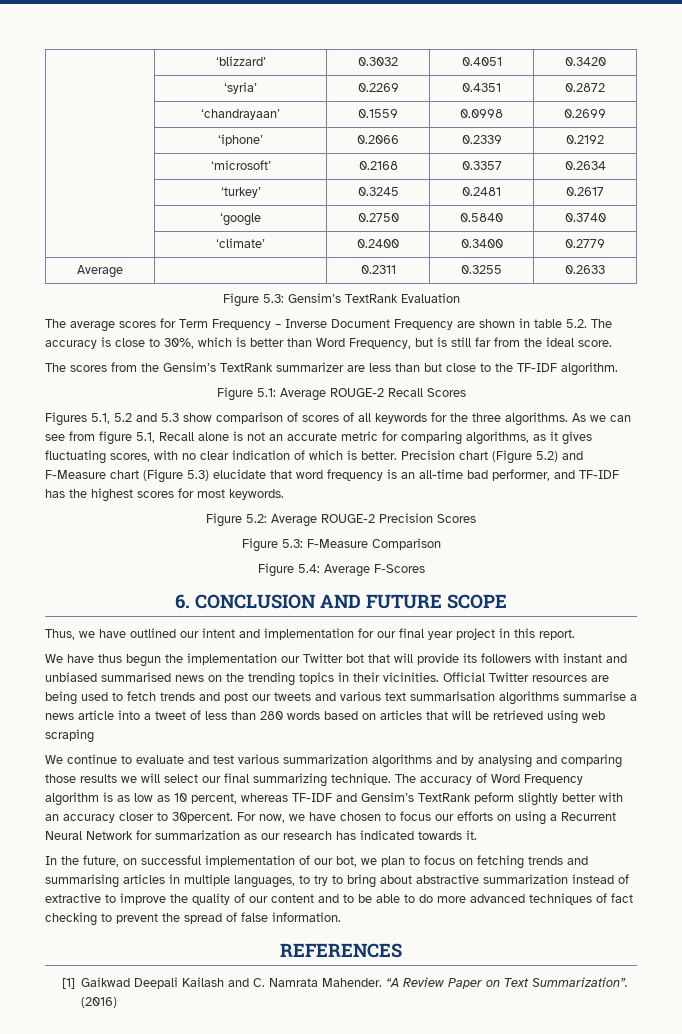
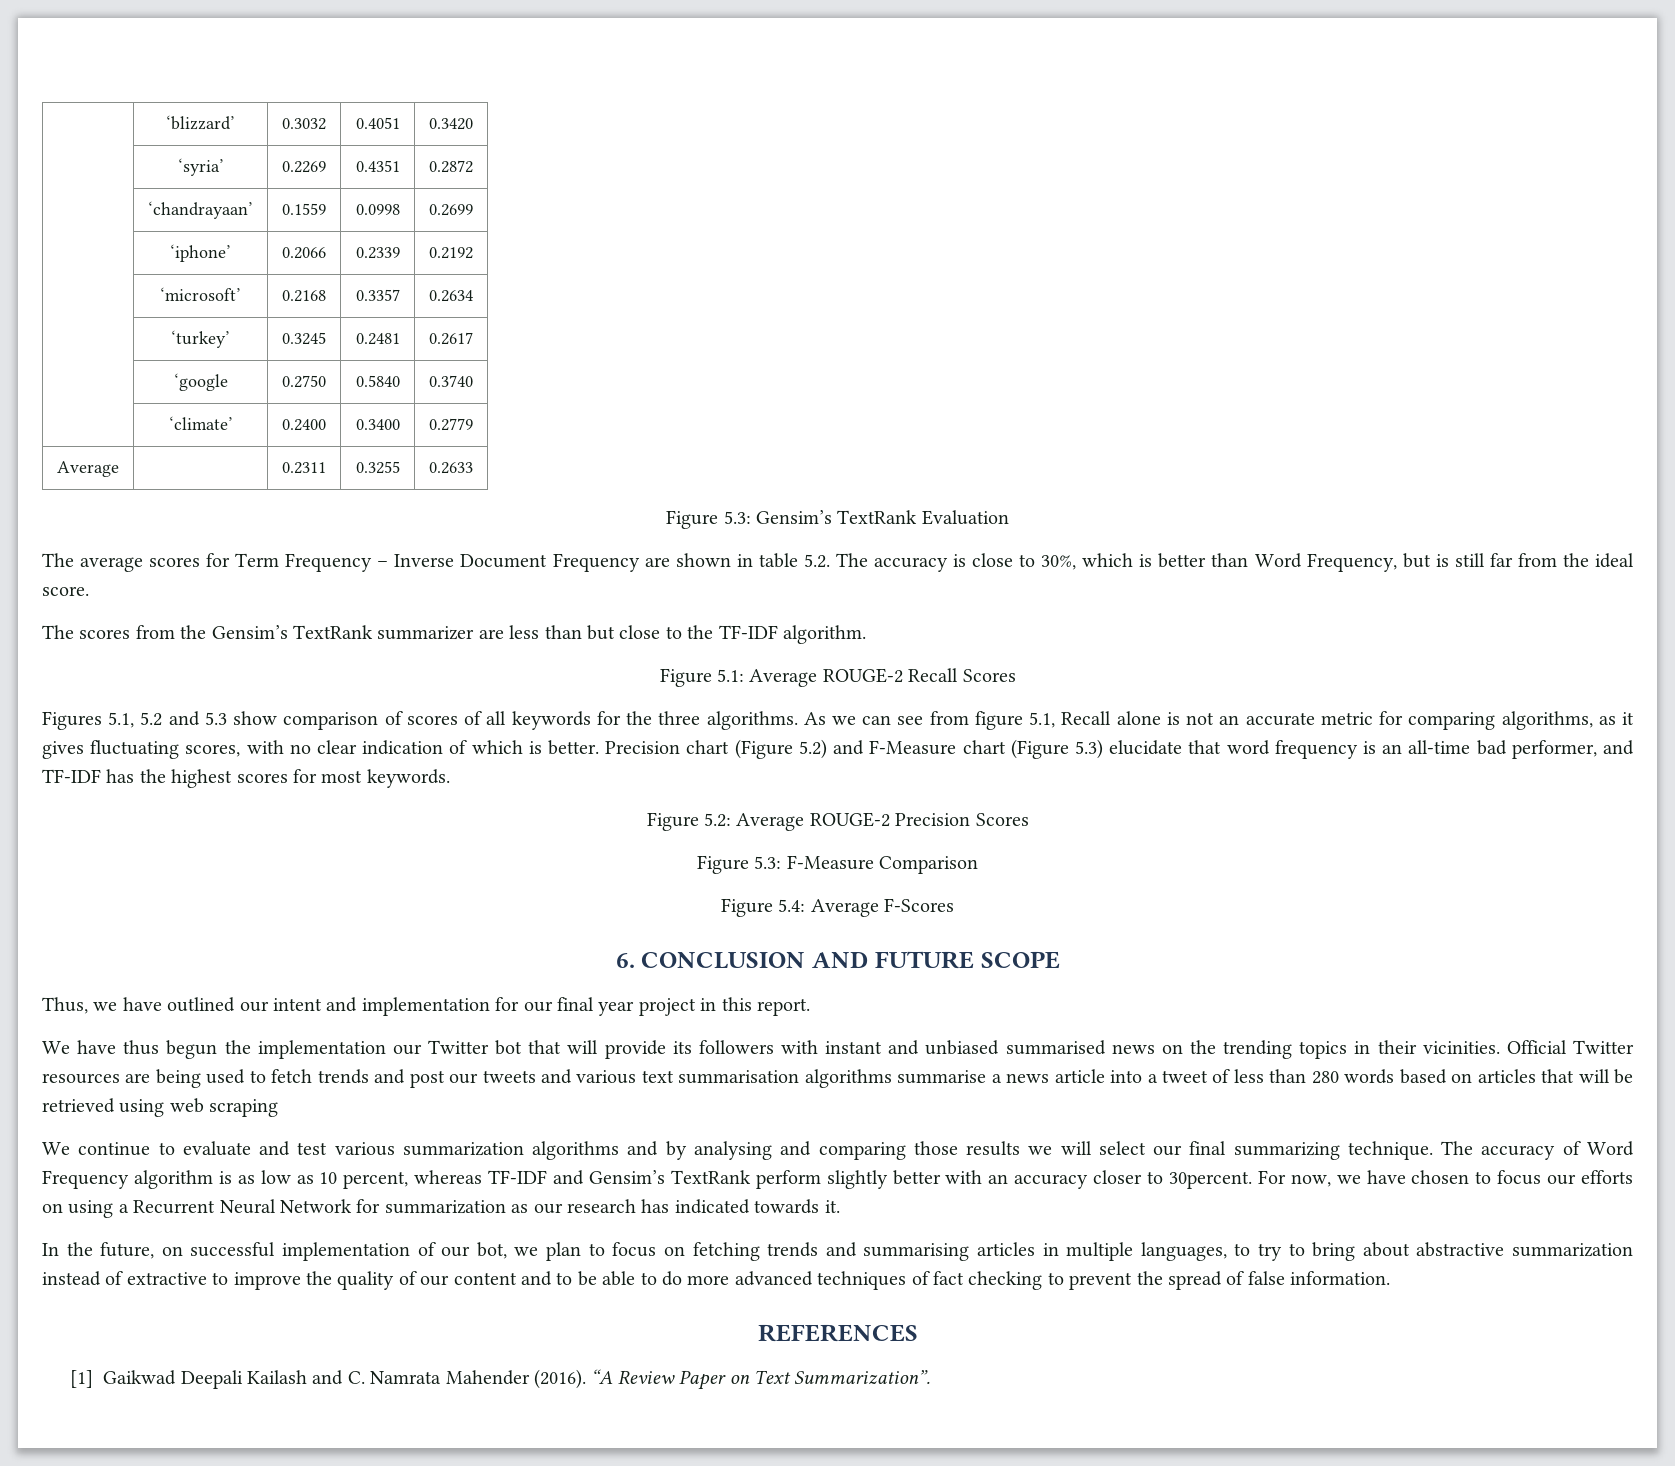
- The accuracy of Word Frequency algorithm is as low as 10 percent, whereas TF-IDF and Gensim’s TextRank peform slightly better with an accuracy closer to 30percent.
+ The accuracy of Word Frequency algorithm is as low as 10 percent, whereas TF-IDF and Gensim’s TextRank perform slightly better with an accuracy closer to 30percent.
- [1] Gaikwad Deepali Kailash and C. Namrata Mahender.
+ [1] Gaikwad Deepali Kailash and C. Namrata Mahender (2016).
- (2016)

